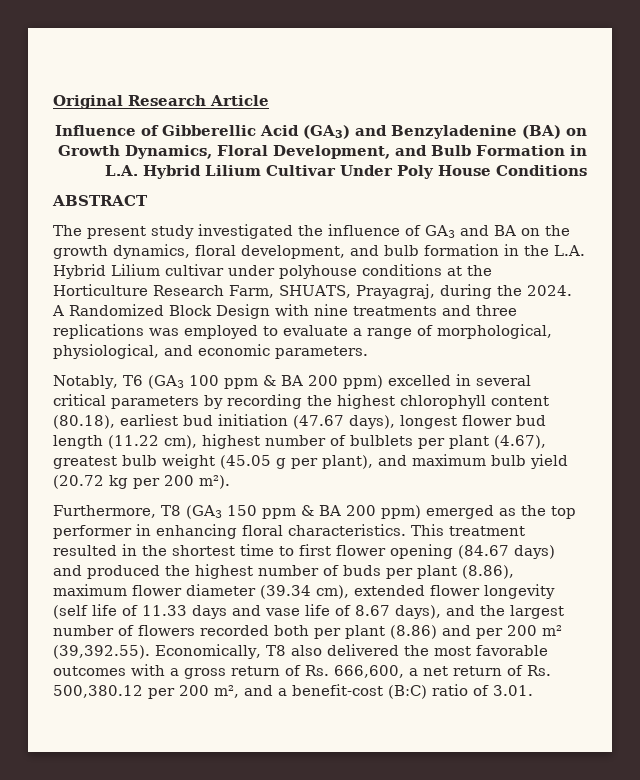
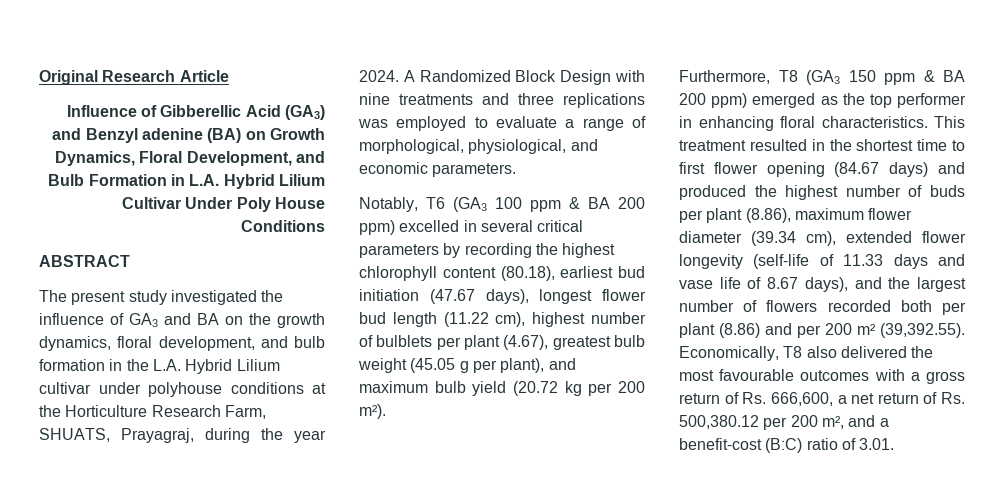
- Influence of Gibberellic Acid (GA3) and Benzyladenine (BA) on Growth Dynamics, Floral Development, and Bulb Formation in L.A. Hybrid Lilium Cultivar Under Poly House Conditions
+ Influence of Gibberellic Acid (GA3) and Benzyl adenine (BA) on Growth Dynamics, Floral Development, and Bulb Formation in L.A. Hybrid Lilium Cultivar Under Poly House Conditions
- The present study investigated the influence of GA3 and BA on the growth dynamics, floral development, and bulb formation in the L.A. Hybrid Lilium cultivar under polyhouse conditions at the Horticulture Research Farm, SHUATS, Prayagraj, during the 2024.
+ The present study investigated the influence of GA3 and BA on the growth dynamics, floral development, and bulb formation in the L.A. Hybrid Lilium cultivar under polyhouse conditions at the Horticulture Research Farm, SHUATS, Prayagraj, during the year 2024.
- This treatment resulted in the shortest time to first flower opening (84.67 days) and produced the highest number of buds per plant (8.86), maximum flower diameter (39.34 cm), extended flower longevity (self life of 11.33 days and vase life of 8.67 days), and the largest number of flowers recorded both per plant (8.86) and per 200 m² (39,392.55). Economically, T8 also delivered the most favorable outcomes with a gross return of Rs. 666,600, a net return of Rs. 500,380.12 per 200 m², and a benefit-cost (B:C) ratio of 3.01.
+ This treatment resulted in the shortest time to first flower opening (84.67 days) and produced the highest number of buds per plant (8.86), maximum flower diameter (39.34 cm), extended flower longevity (self-life of 11.33 days and vase life of 8.67 days), and the largest number of flowers recorded both per plant (8.86) and per 200 m² (39,392.55). Economically, T8 also delivered the most favourable outcomes with a gross return of Rs. 666,600, a net return of Rs. 500,380.12 per 200 m², and a benefit-cost (B:C) ratio of 3.01.

